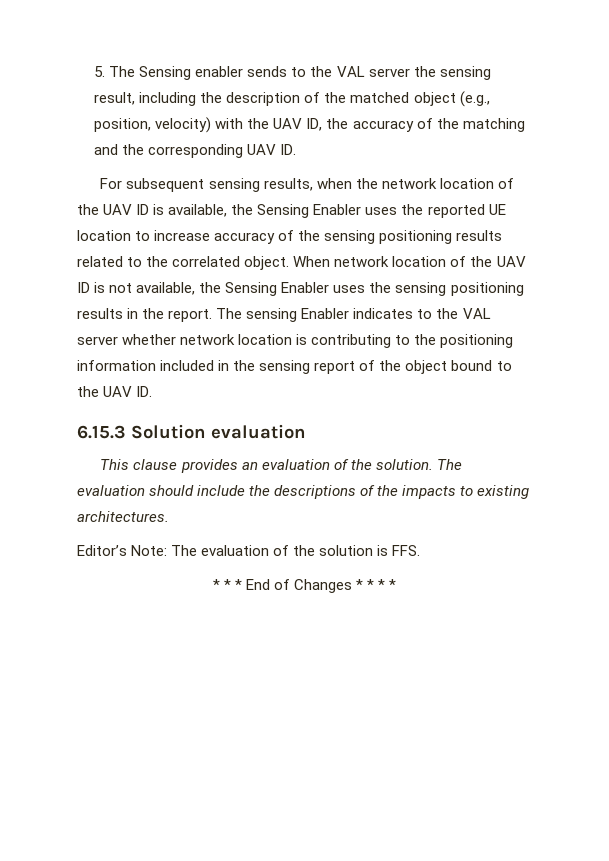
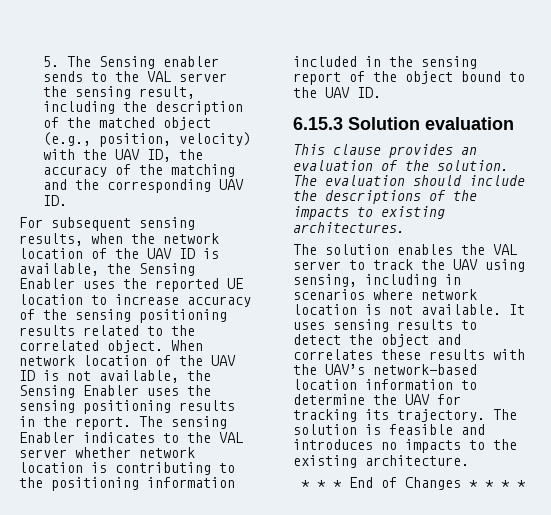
- Editor’s Note: The evaluation of the solution is FFS.
+ The solution enables the VAL server to track the UAV using sensing, including in scenarios where network location is not available. It uses sensing results to detect the object and correlates these results with the UAV’s network-based location information to determine the UAV for tracking its trajectory. The solution is feasible and introduces no impacts to the existing architecture.

